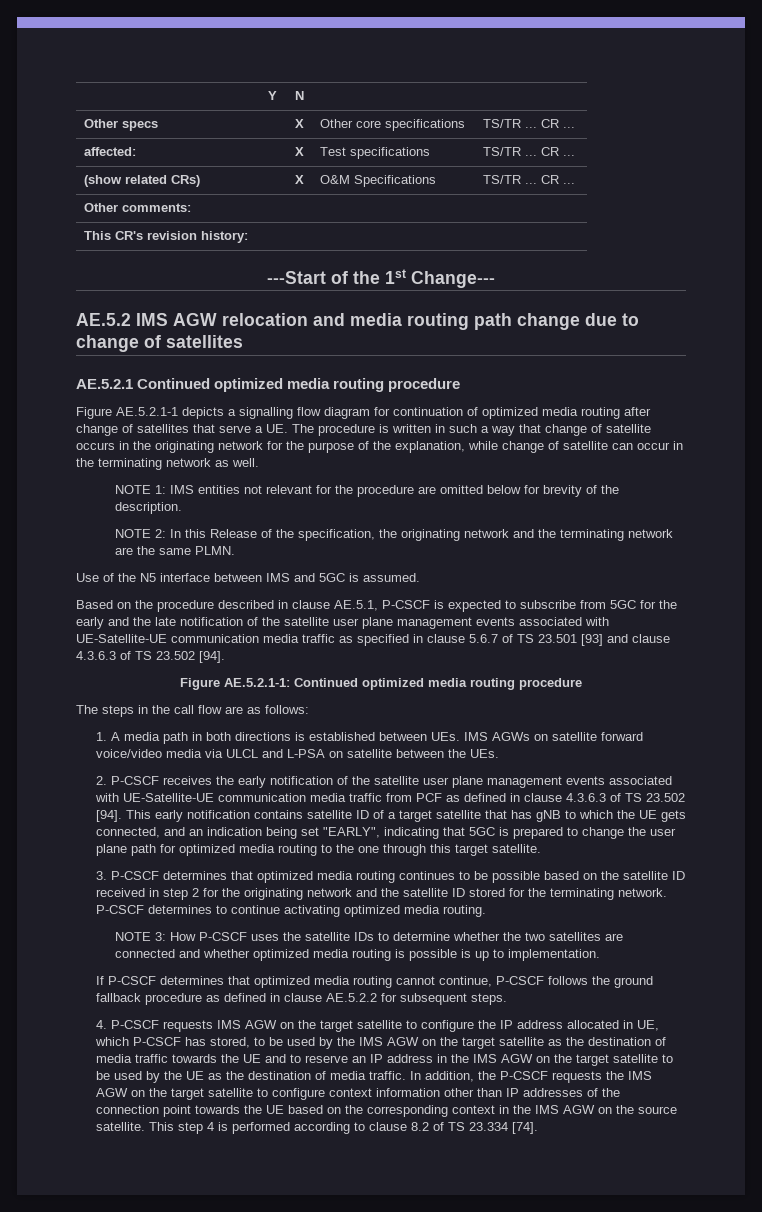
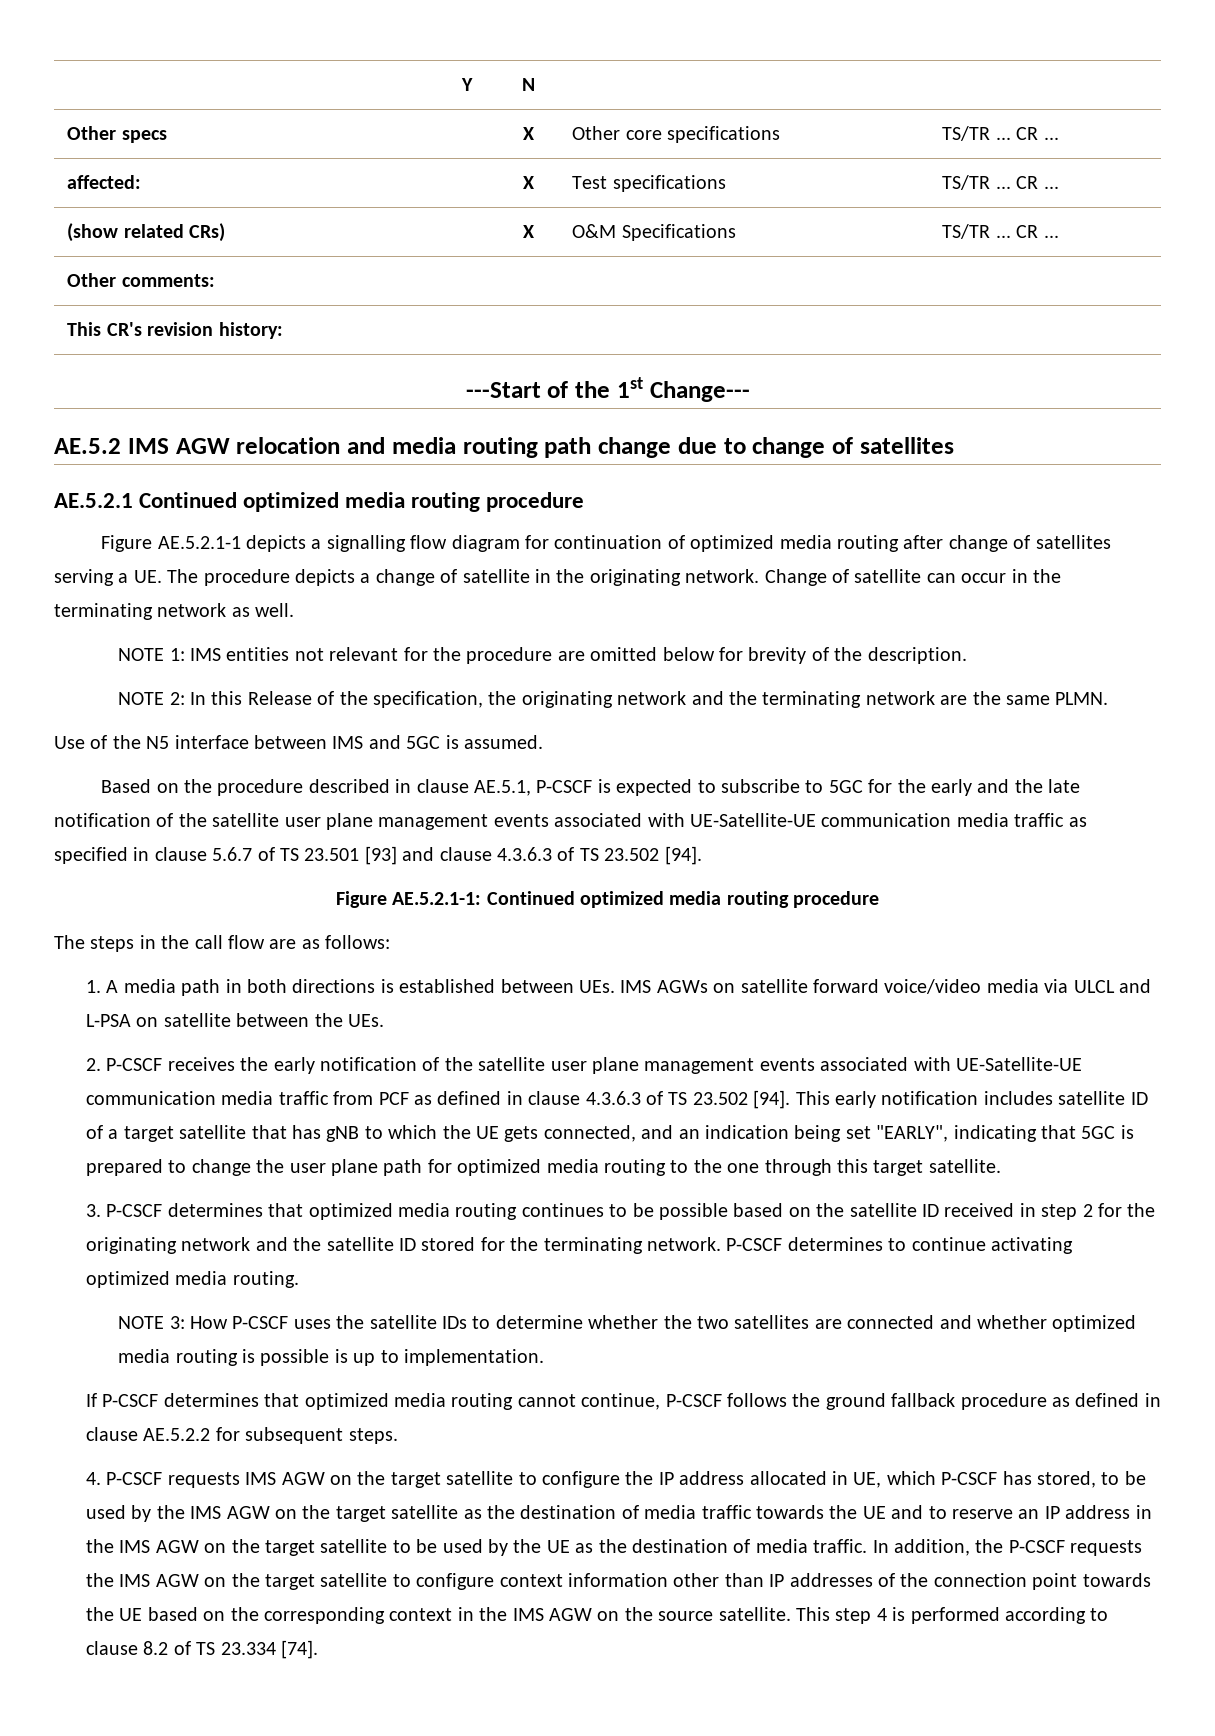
- Figure AE.5.2.1-1 depicts a signalling flow diagram for continuation of optimized media routing after change of satellites that serve a UE. The procedure is written in such a way that change of satellite occurs in the originating network for the purpose of the explanation, while change of satellite can occur in the terminating network as well.
+ Figure AE.5.2.1-1 depicts a signalling flow diagram for continuation of optimized media routing after change of satellites serving a UE. The procedure depicts a change of satellite in the originating network. Change of satellite can occur in the terminating network as well.
- Based on the procedure described in clause AE.5.1, P-CSCF is expected to subscribe from 5GC for the early and the late notification of the satellite user plane management events associated with UE-Satellite-UE communication media traffic as specified in clause 5.6.7 of TS 23.501 [93] and clause 4.3.6.3 of TS 23.502 [94].
+ Based on the procedure described in clause AE.5.1, P-CSCF is expected to subscribe to 5GC for the early and the late notification of the satellite user plane management events associated with UE-Satellite-UE communication media traffic as specified in clause 5.6.7 of TS 23.501 [93] and clause 4.3.6.3 of TS 23.502 [94].
- This early notification contains satellite ID of a target satellite that has gNB to which the UE gets connected, and an indication being set "EARLY", indicating that 5GC is prepared to change the user plane path for optimized media routing to the one through this target satellite.
+ This early notification includes satellite ID of a target satellite that has gNB to which the UE gets connected, and an indication being set "EARLY", indicating that 5GC is prepared to change the user plane path for optimized media routing to the one through this target satellite.

